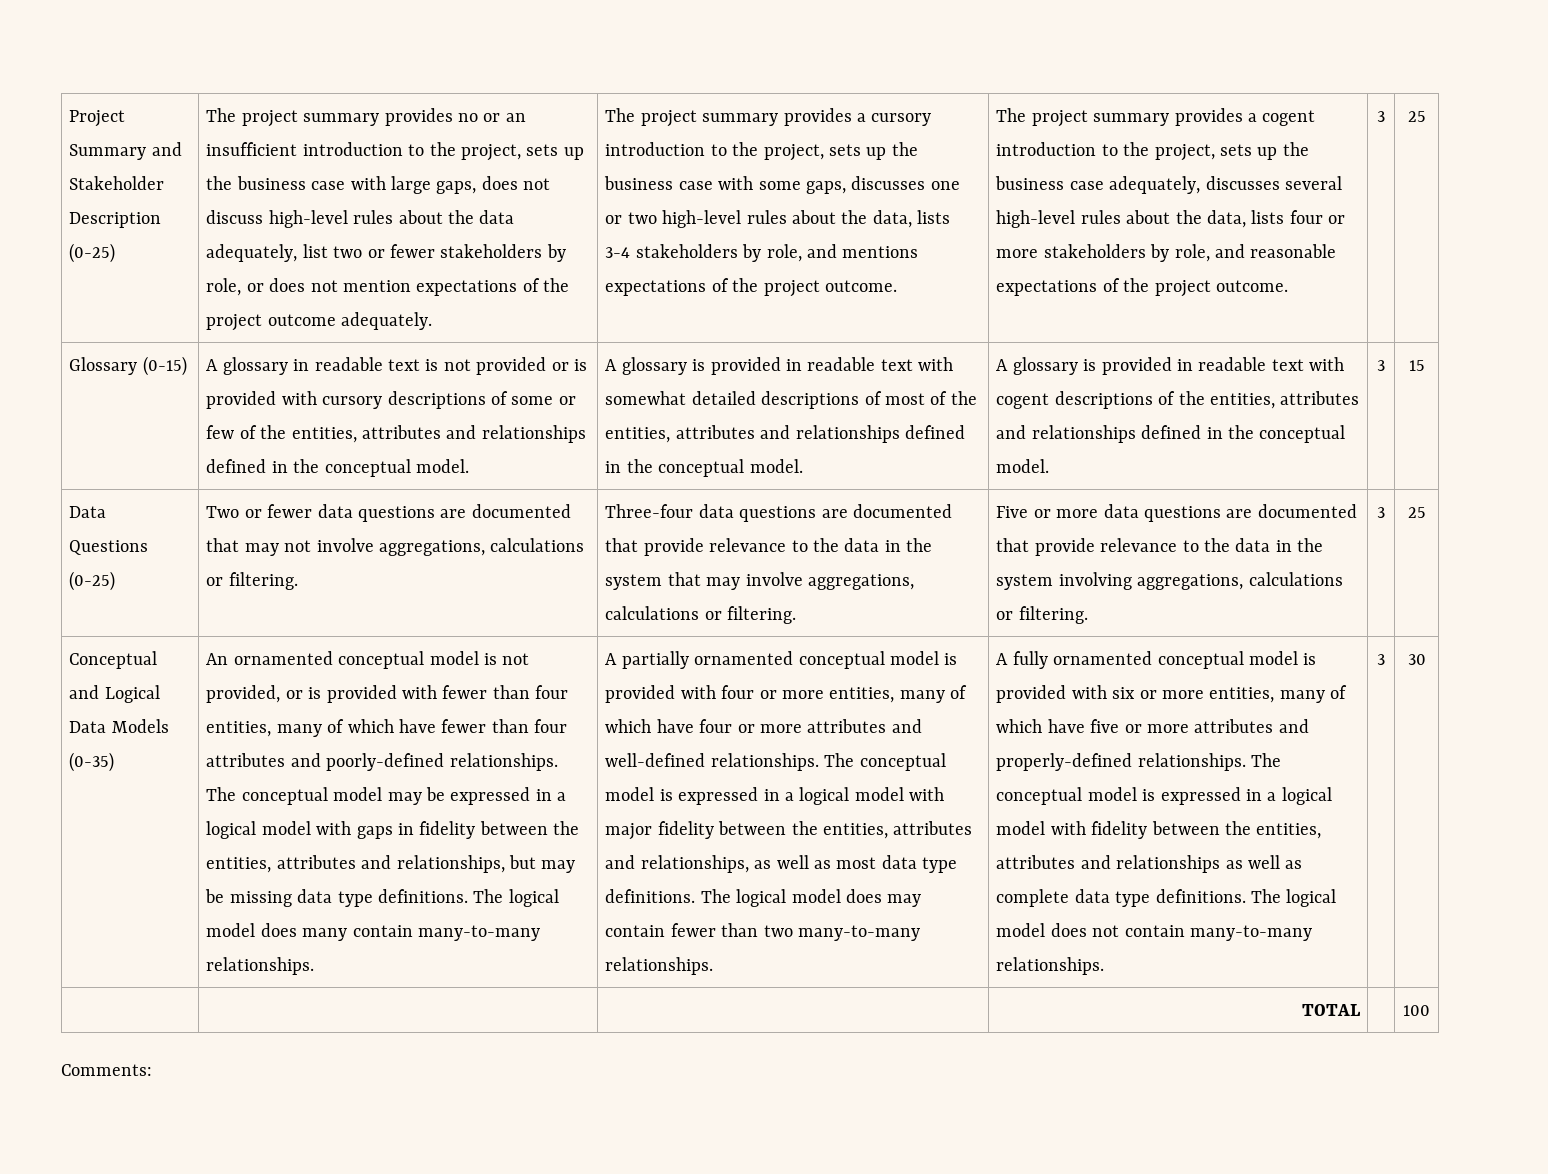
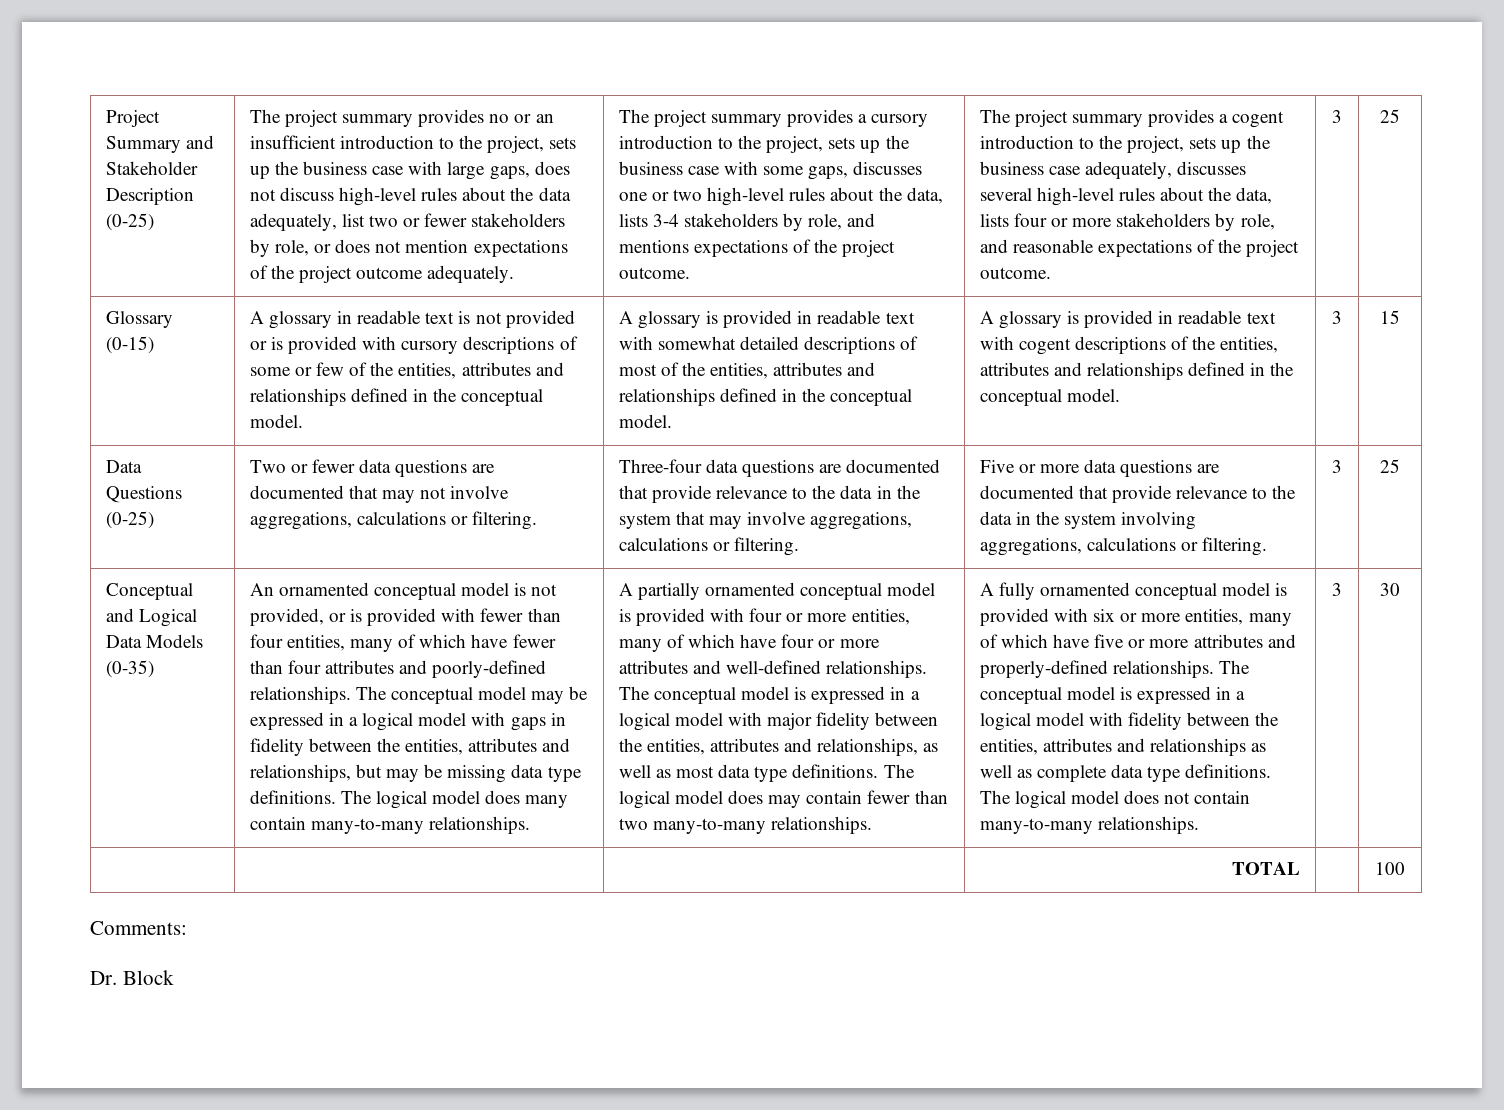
+ Dr. Block

